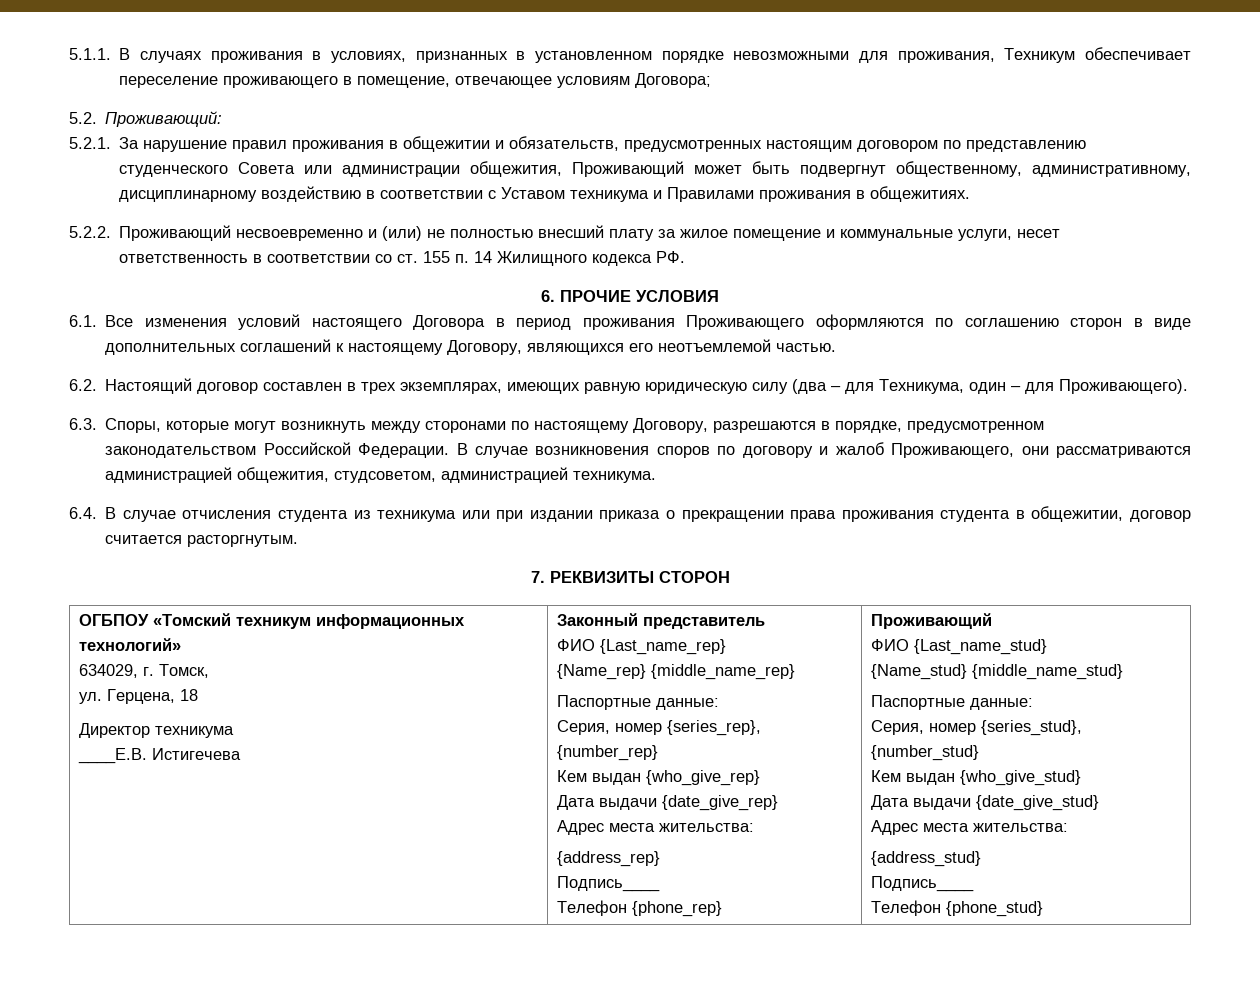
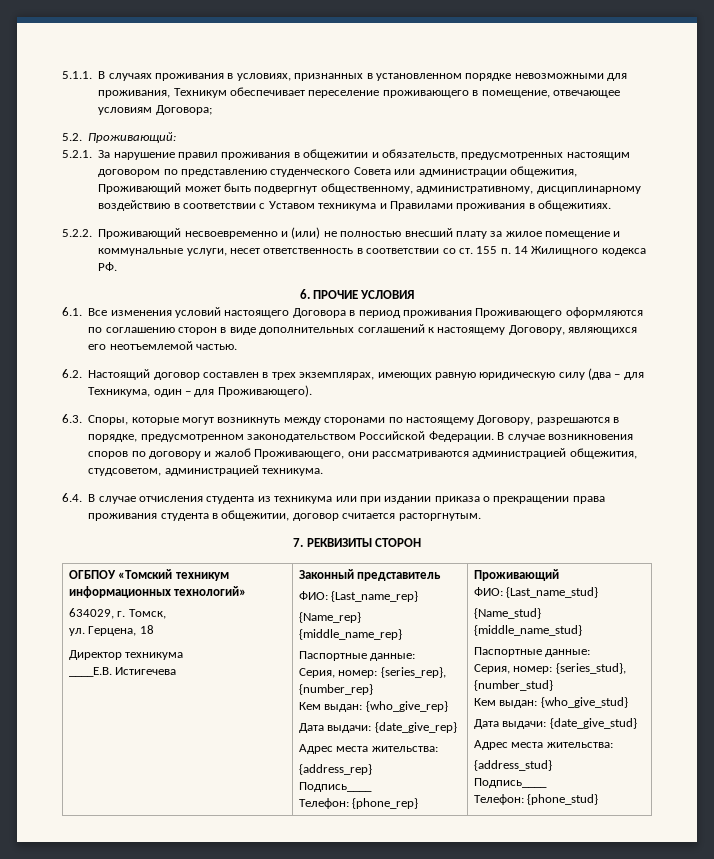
- ФИО {Last_name_rep}
+ ФИО: {Last_name_rep}
- Серия, номер {series_rep}, {number_rep}
+ Серия, номер: {series_rep}, {number_rep}
- Кем выдан {who_give_rep}
+ Кем выдан: {who_give_rep}
- Дата выдачи {date_give_rep}
+ Дата выдачи: {date_give_rep}
- Телефон {phone_rep}
+ Телефон: {phone_rep}
- ФИО {Last_name_stud}
+ ФИО: {Last_name_stud}
- Серия, номер {series_stud}, {number_stud}
+ Серия, номер: {series_stud}, {number_stud}
- Кем выдан {who_give_stud}
+ Кем выдан: {who_give_stud}
- Дата выдачи {date_give_stud}
+ Дата выдачи: {date_give_stud}
- Телефон {phone_stud}
+ Телефон: {phone_stud}

